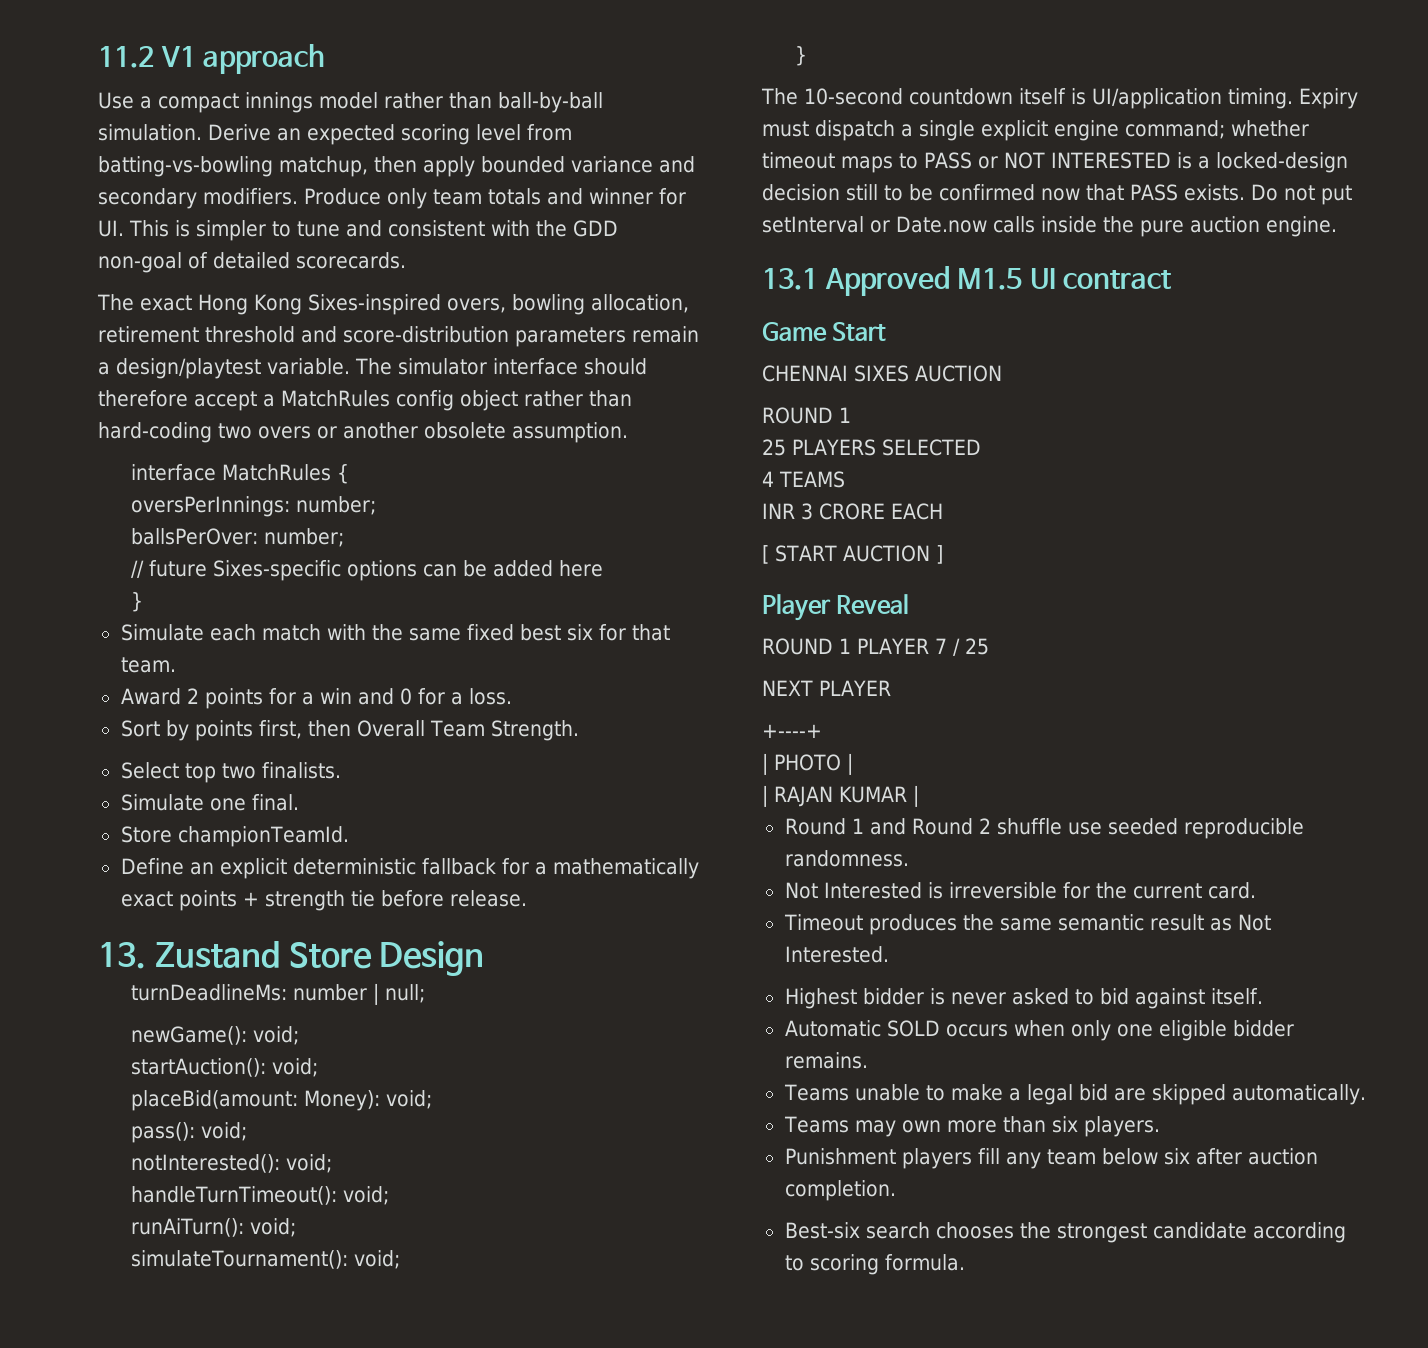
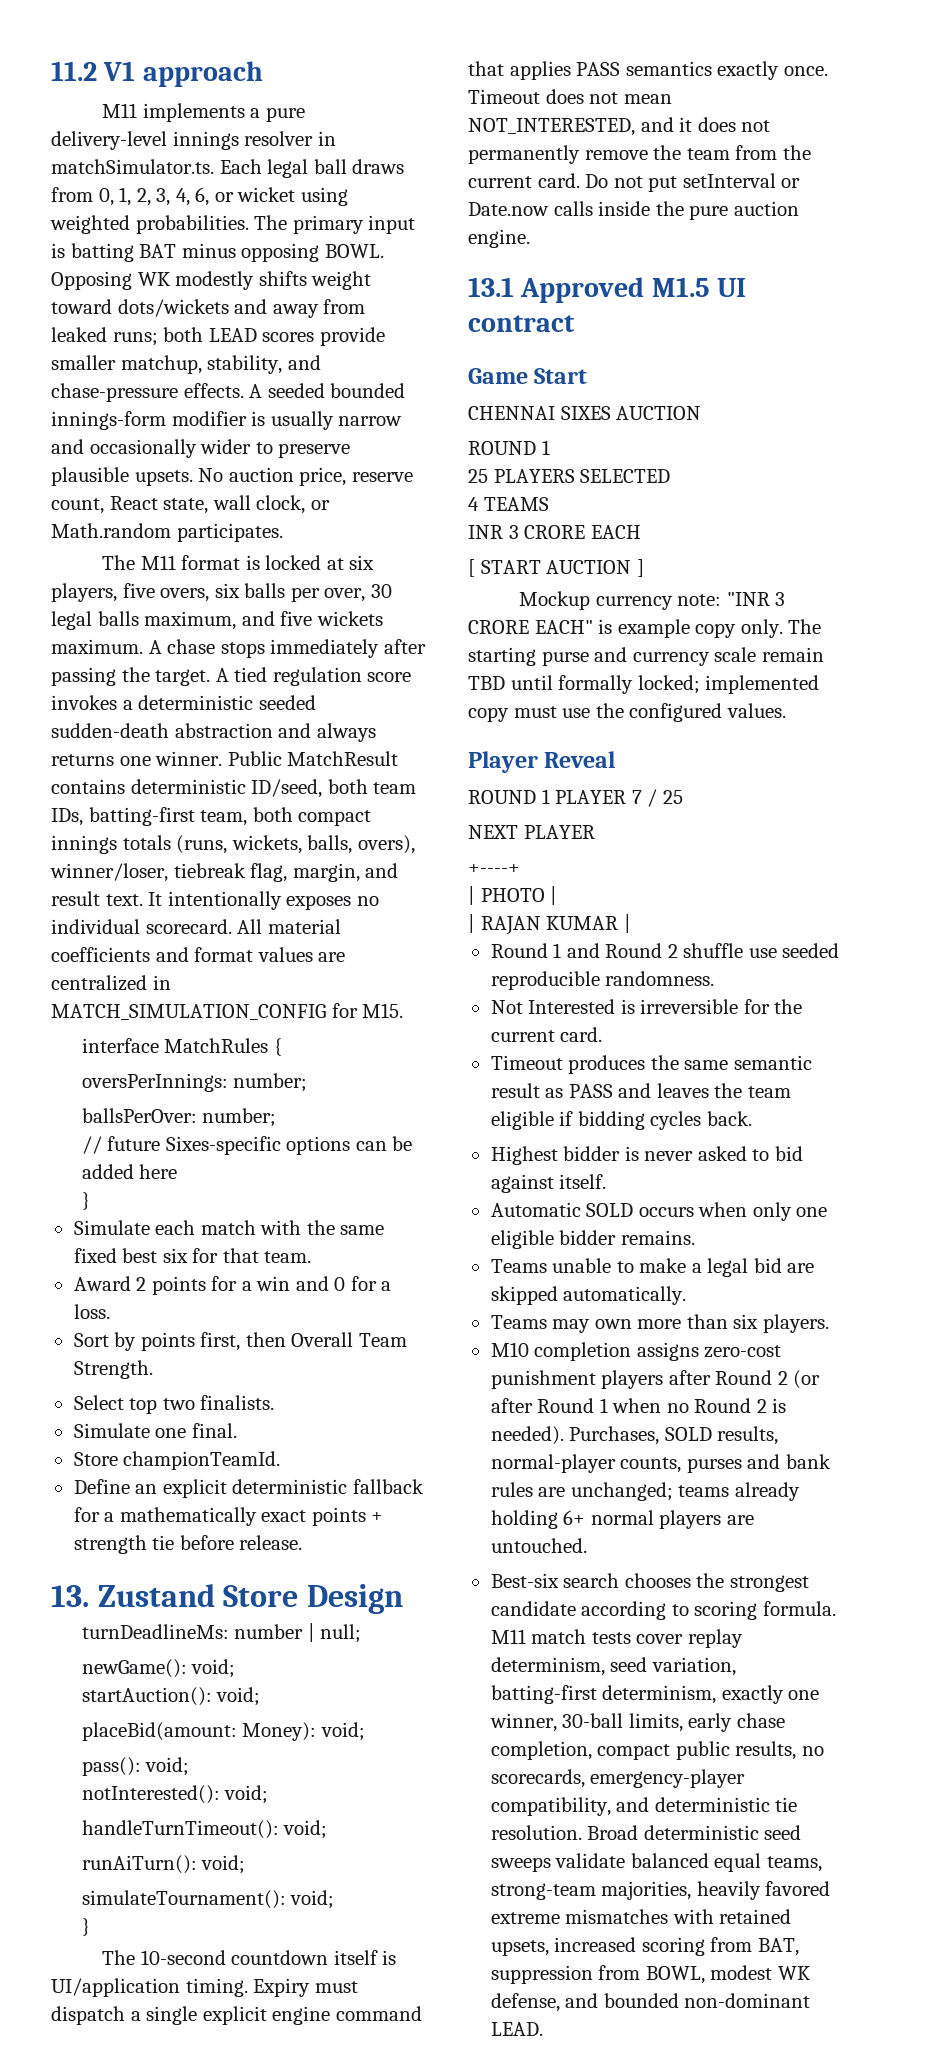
- Use a compact innings model rather than ball-by-ball simulation. Derive an expected scoring level from batting-vs-bowling matchup, then apply bounded variance and secondary modifiers. Produce only team totals and winner for UI. This is simpler to tune and consistent with the GDD non-goal of detailed scorecards.
- The exact Hong Kong Sixes-inspired overs, bowling allocation, retirement threshold and score-distribution parameters remain a design/playtest variable. The simulator interface should therefore accept a MatchRules config object rather than hard-coding two overs or another obsolete assumption.
+ M11 implements a pure delivery-level innings resolver in matchSimulator.ts. Each legal ball draws from 0, 1, 2, 3, 4, 6, or wicket using weighted probabilities. The primary input is batting BAT minus opposing BOWL. Opposing WK modestly shifts weight toward dots/wickets and away from leaked runs; both LEAD scores provide smaller matchup, stability, and chase-pressure effects. A seeded bounded innings-form modifier is usually narrow and occasionally wider to preserve plausible upsets. No auction price, reserve count, React state, wall clock, or Math.random participates.
+ The M11 format is locked at six players, five overs, six balls per over, 30 legal balls maximum, and five wickets maximum. A chase stops immediately after passing the target. A tied regulation score invokes a deterministic seeded sudden-death abstraction and always returns one winner. Public MatchResult contains deterministic ID/seed, both team IDs, batting-first team, both compact innings totals (runs, wickets, balls, overs), winner/loser, tiebreak flag, margin, and result text. It intentionally exposes no individual scorecard. All material coefficients and format values are centralized in MATCH_SIMULATION_CONFIG for M15.
- Expiry must dispatch a single explicit engine command; whether timeout maps to PASS or NOT INTERESTED is a locked-design decision still to be confirmed now that PASS exists.
+ Expiry must dispatch a single explicit engine command that applies PASS semantics exactly once. Timeout does not mean NOT_INTERESTED, and it does not permanently remove the team from the current card.
+ Mockup currency note: "INR 3 CRORE EACH" is example copy only. The starting purse and currency scale remain TBD until formally locked; implemented copy must use the configured values.
- Timeout produces the same semantic result as Not Interested.
+ Timeout produces the same semantic result as PASS and leaves the team eligible if bidding cycles back.
- Punishment players fill any team below six after auction completion.
+ M10 completion assigns zero-cost punishment players after Round 2 (or after Round 1 when no Round 2 is needed). Purchases, SOLD results, normal-player counts, purses and bank rules are unchanged; teams already holding 6+ normal players are untouched.
+ M11 match tests cover replay determinism, seed variation, batting-first determinism, exactly one winner, 30-ball limits, early chase completion, compact public results, no scorecards, emergency-player compatibility, and deterministic tie resolution. Broad deterministic seed sweeps validate balanced equal teams, strong-team majorities, heavily favored extreme mismatches with retained upsets, increased scoring from BAT, suppression from BOWL, modest WK defense, and bounded non-dominant LEAD.

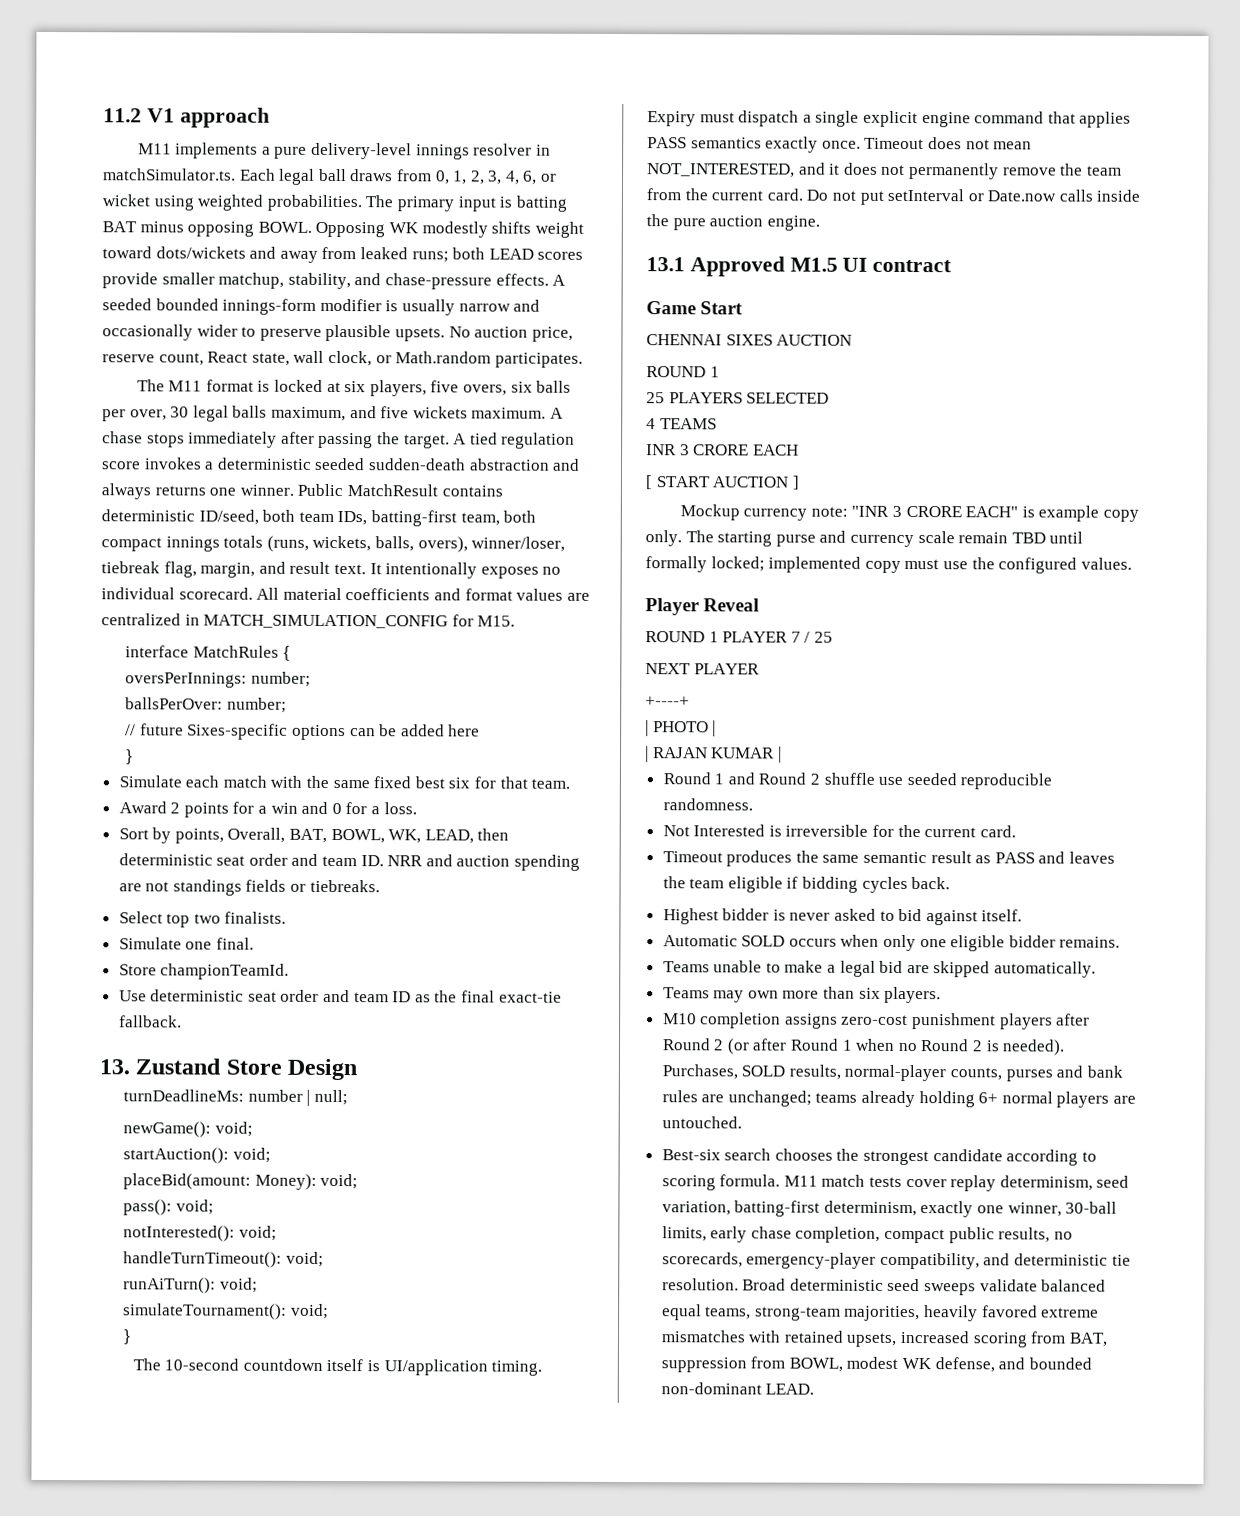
- Sort by points first, then Overall Team Strength.
+ Sort by points, Overall, BAT, BOWL, WK, LEAD, then deterministic seat order and team ID. NRR and auction spending are not standings fields or tiebreaks.
- Define an explicit deterministic fallback for a mathematically exact points + strength tie before release.
+ Use deterministic seat order and team ID as the final exact-tie fallback.

